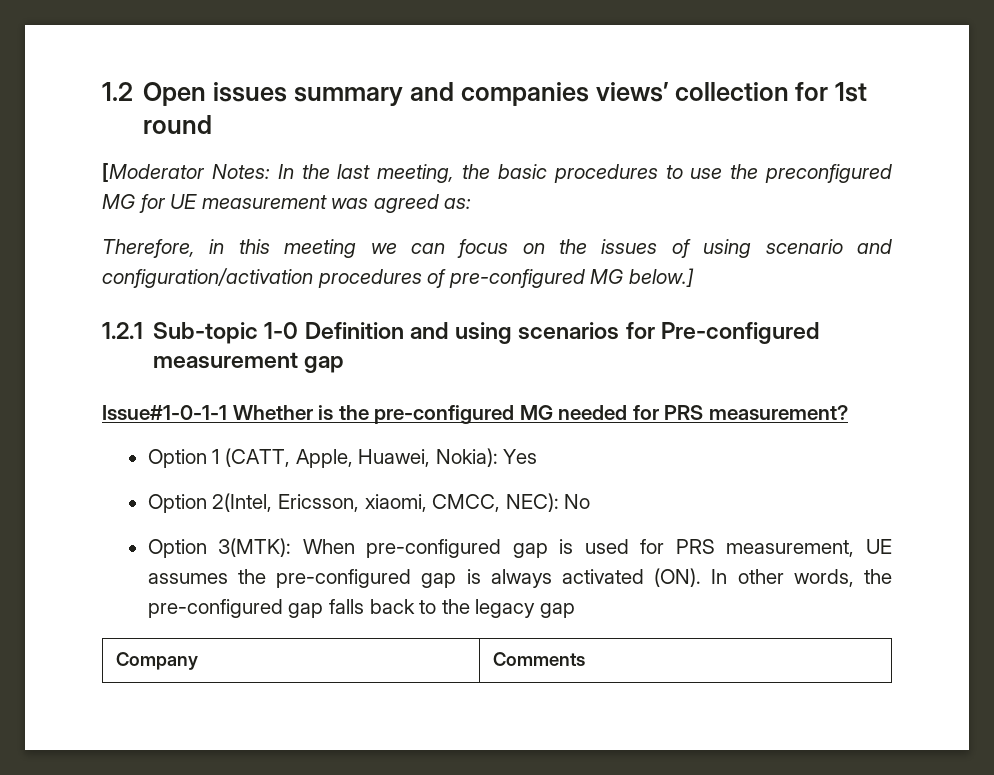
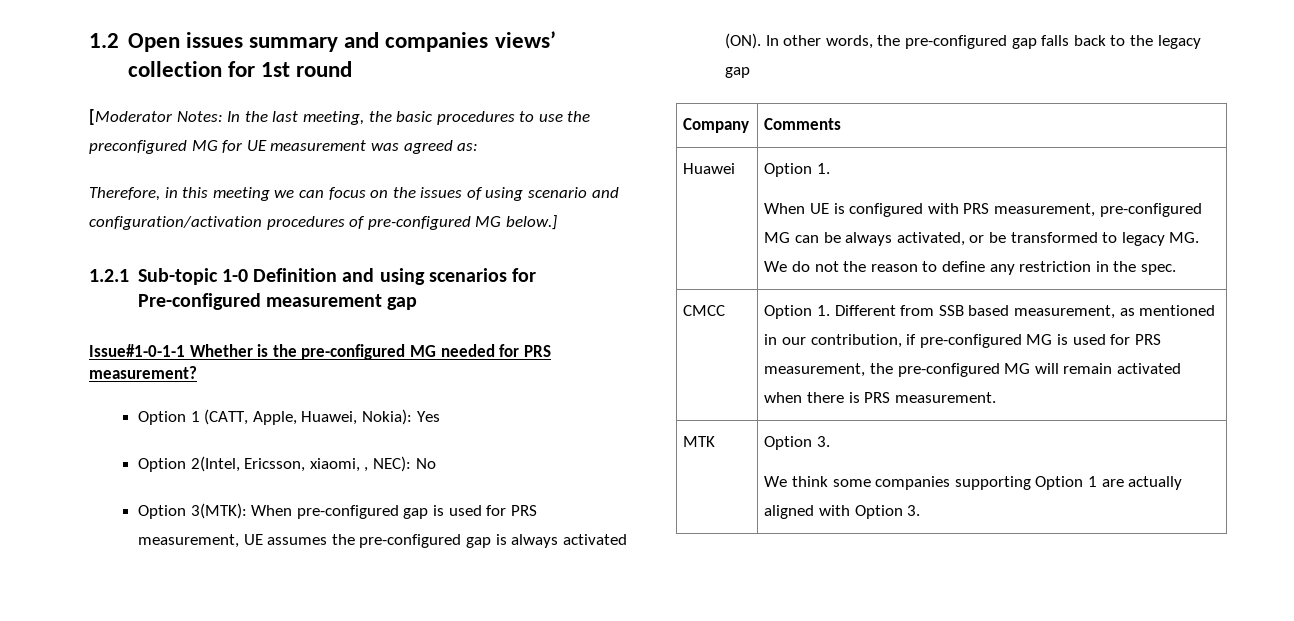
- Option 2(Intel, Ericsson, xiaomi, CMCC, NEC): No
+ Option 2(Intel, Ericsson, xiaomi, , NEC): No
+ Huawei | Option 1.
+ When UE is configured with PRS measurement, pre-configured MG can be always activated, or be transformed to legacy MG. We do not the reason to define any restriction in the spec.
+ CMCC | Option 1. Different from SSB based measurement, as mentioned in our contribution, if pre-configured MG is used for PRS measurement, the pre-configured MG will remain activated when there is PRS measurement.
+ MTK | Option 3.
+ We think some companies supporting Option 1 are actually aligned with Option 3.

